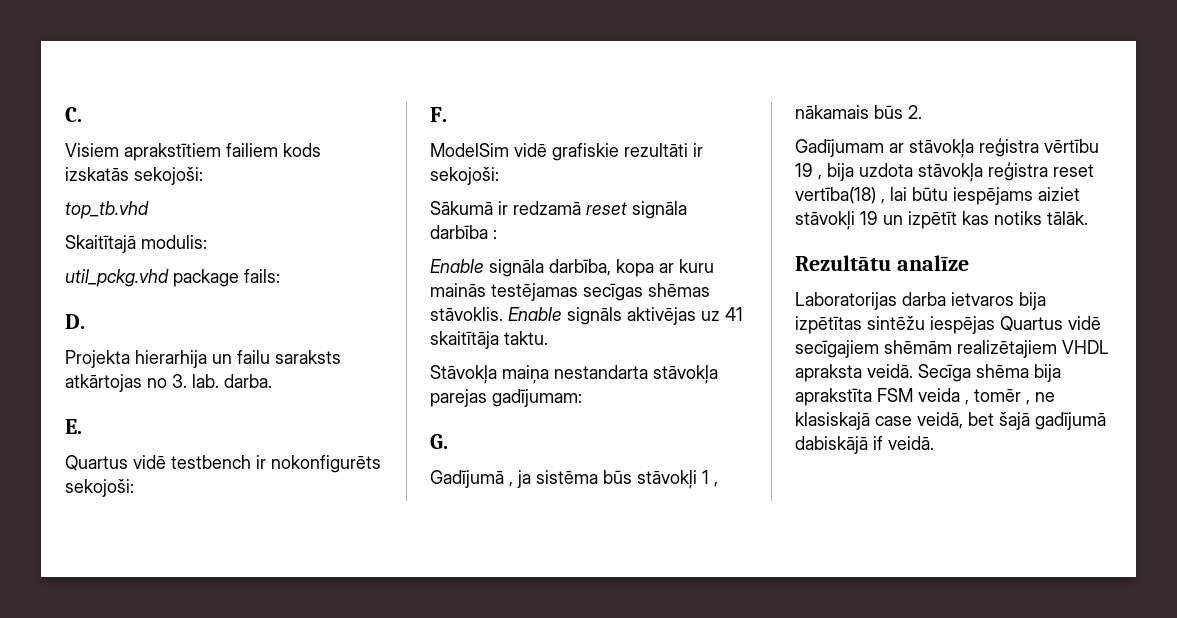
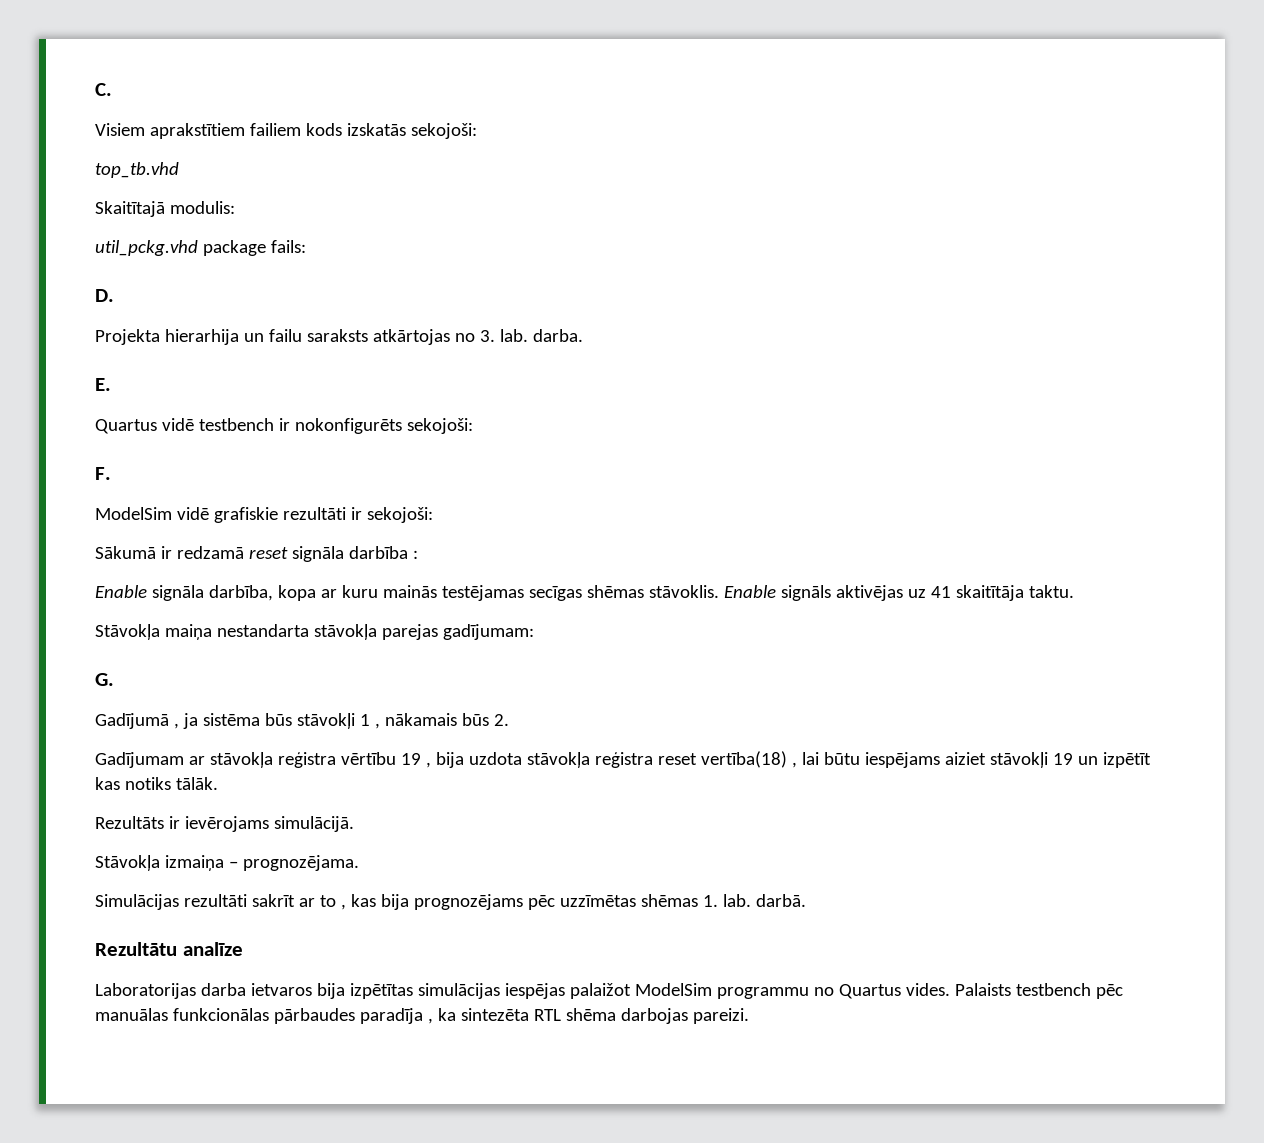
+ Rezultāts ir ievērojams simulācijā.
+ Stāvokļa izmaiņa – prognozējama.
+ Simulācijas rezultāti sakrīt ar to , kas bija prognozējams pēc uzzīmētas shēmas 1. lab. darbā.
- Laboratorijas darba ietvaros bija izpētītas sintēžu iespējas Quartus vidē secīgajiem shēmām realizētajiem VHDL apraksta veidā. Secīga shēma bija aprakstīta FSM veida , tomēr , ne klasiskajā case veidā, bet šajā gadījumā dabiskājā if veidā.
+ Laboratorijas darba ietvaros bija izpētītas simulācijas iespējas palaižot ModelSim programmu no Quartus vides. Palaists testbench pēc manuālas funkcionālas pārbaudes paradīja , ka sintezēta RTL shēma darbojas pareizi.

